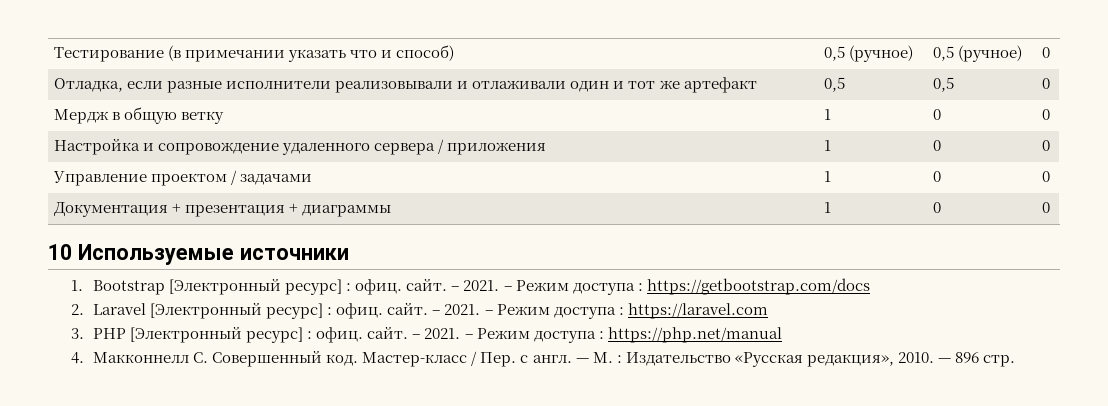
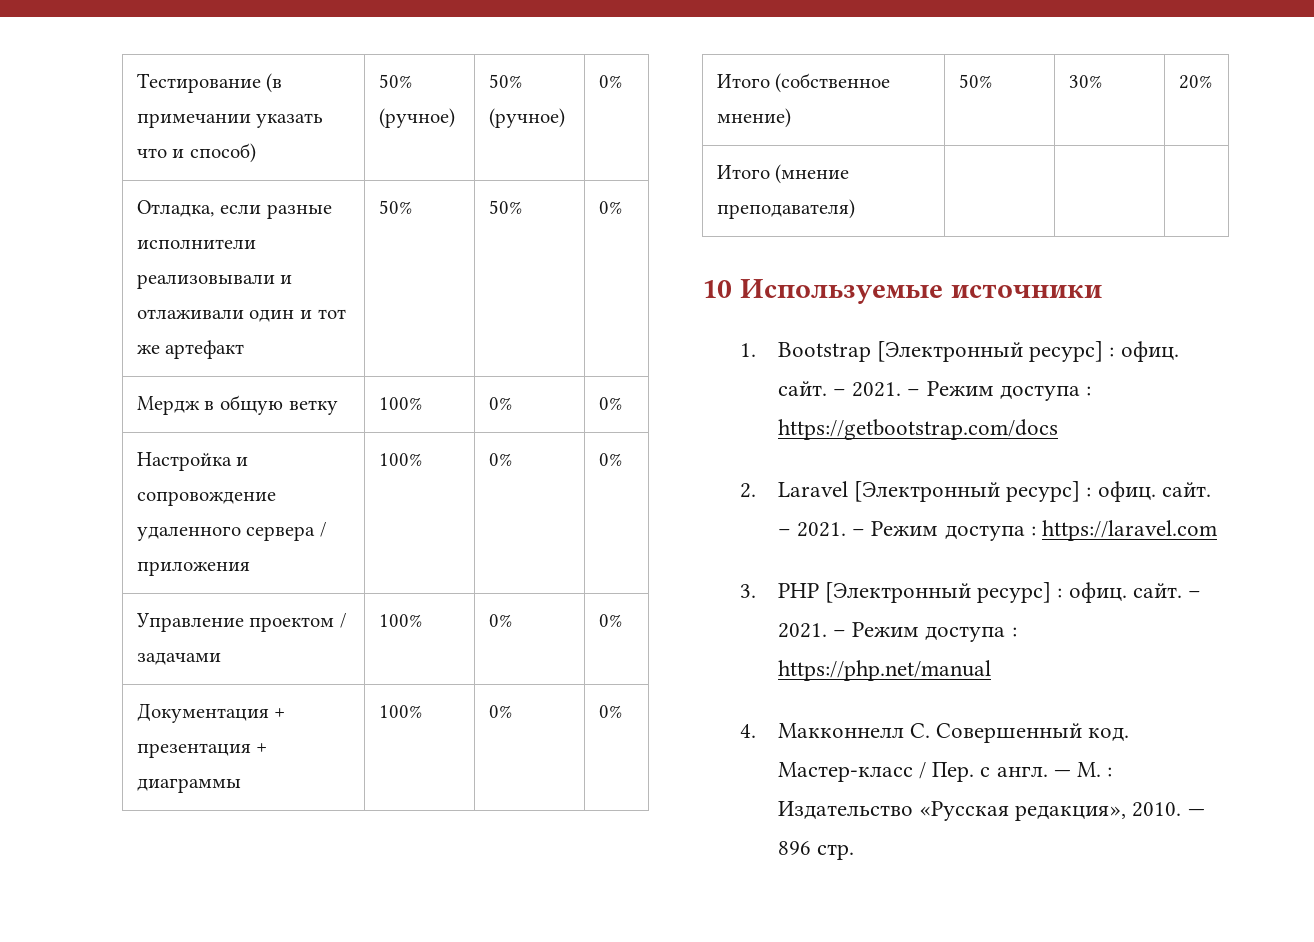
- Тестирование (в примечании указать что и способ) | 0,5 (ручное) | 0,5 (ручное) | 0
+ Тестирование (в примечании указать что и способ) | 50% (ручное) | 50% (ручное) | 0%
- Отладка, если разные исполнители реализовывали и отлаживали один и тот же артефакт | 0,5 | 0,5 | 0
+ Отладка, если разные исполнители реализовывали и отлаживали один и тот же артефакт | 50% | 50% | 0%
- Мердж в общую ветку | 1 | 0 | 0
+ Мердж в общую ветку | 100% | 0% | 0%
- Настройка и сопровождение удаленного сервера / приложения | 1 | 0 | 0
+ Настройка и сопровождение удаленного сервера / приложения | 100% | 0% | 0%
- Управление проектом / задачами | 1 | 0 | 0
+ Управление проектом / задачами | 100% | 0% | 0%
- Документация + презентация + диаграммы | 1 | 0 | 0
+ Документация + презентация + диаграммы | 100% | 0% | 0%
+ Итого (собственное мнение) | 50% | 30% | 20%
+ Итого (мнение преподавателя) | | |

